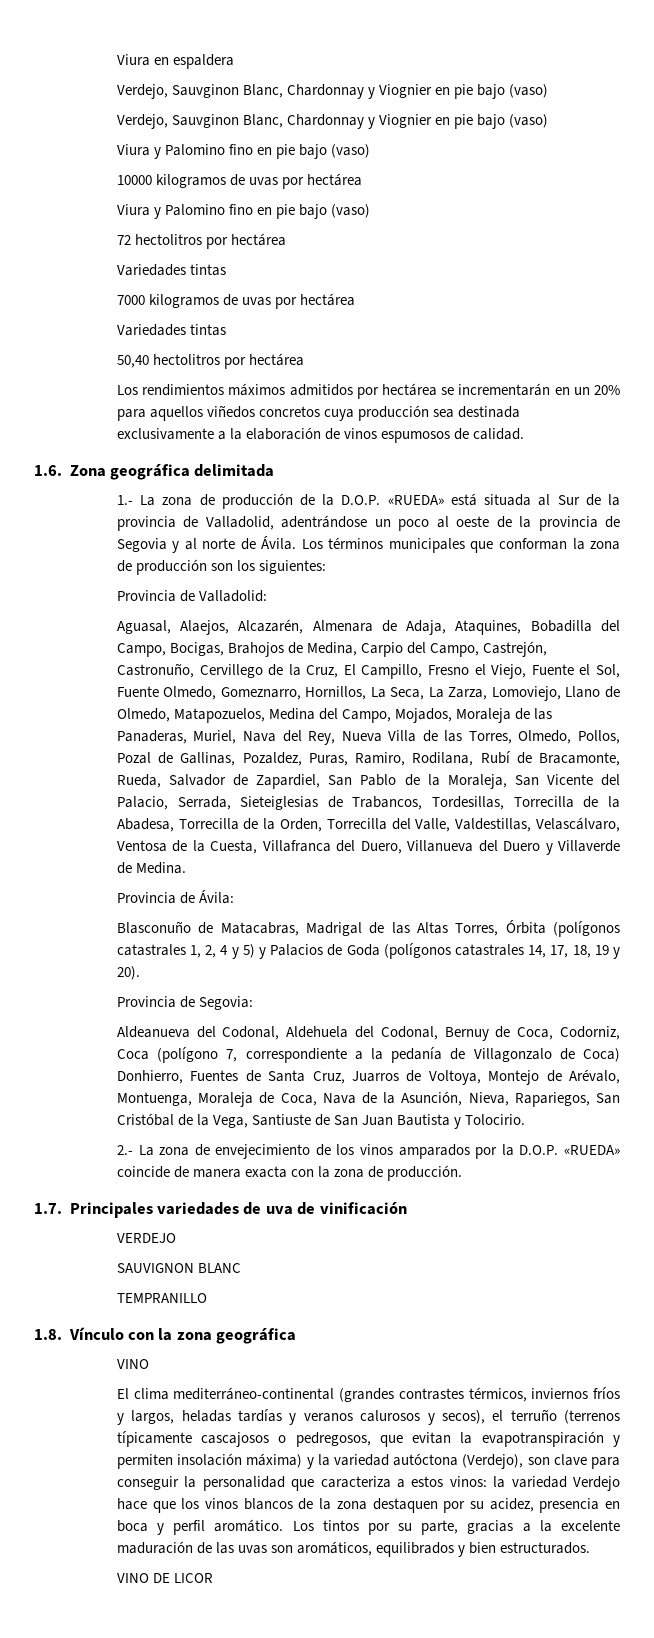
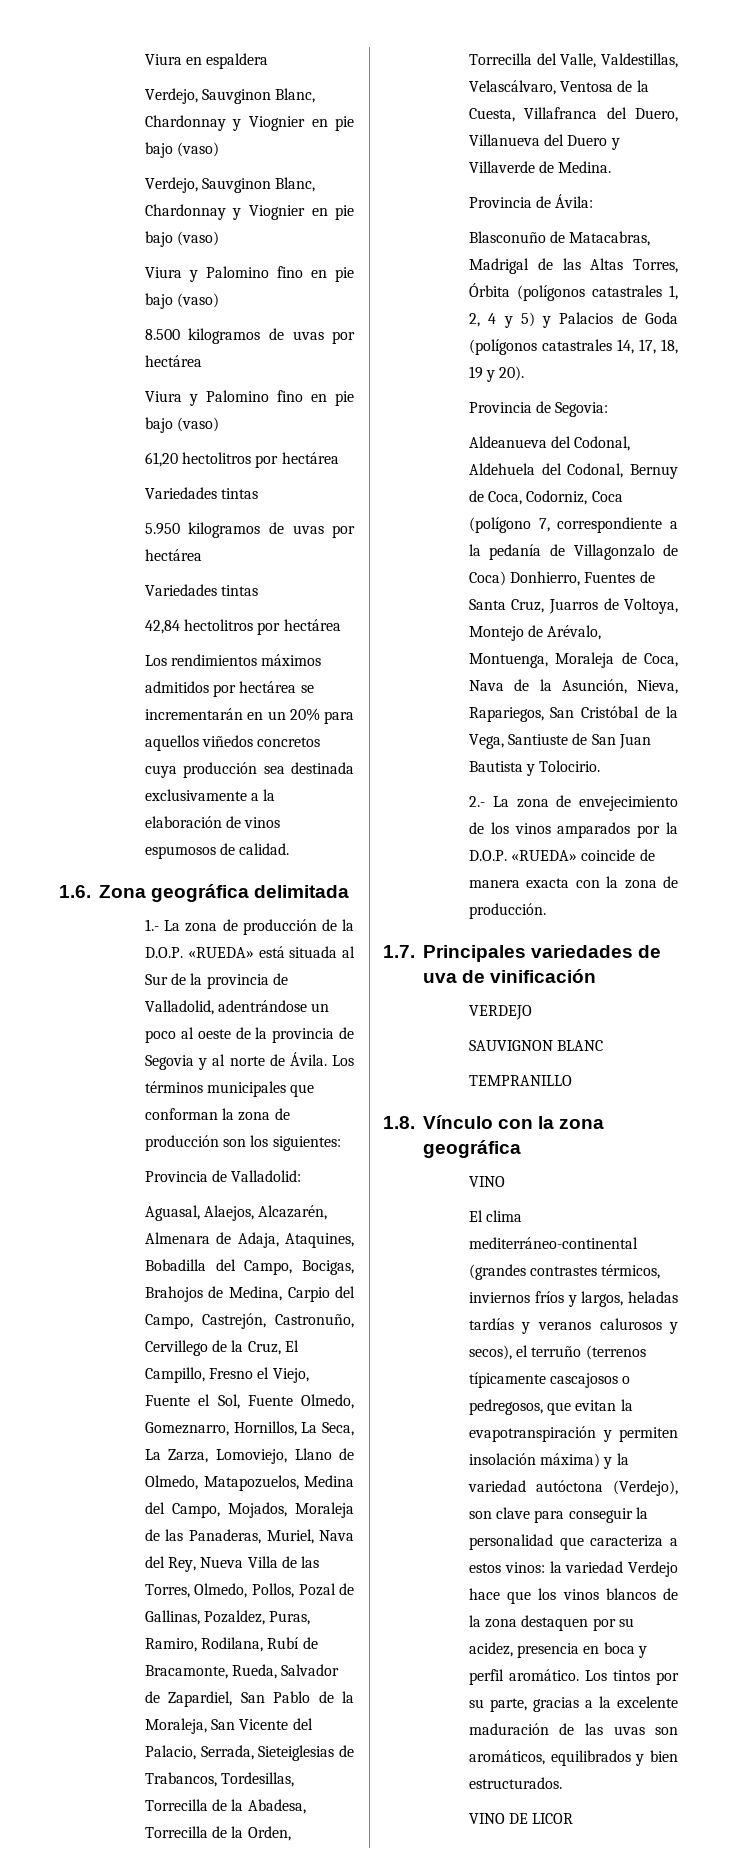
- 10000 kilogramos de uvas por hectárea
+ 8.500 kilogramos de uvas por hectárea
- 72 hectolitros por hectárea
+ 61,20 hectolitros por hectárea
- 7000 kilogramos de uvas por hectárea
+ 5.950 kilogramos de uvas por hectárea
- 50,40 hectolitros por hectárea
+ 42,84 hectolitros por hectárea

